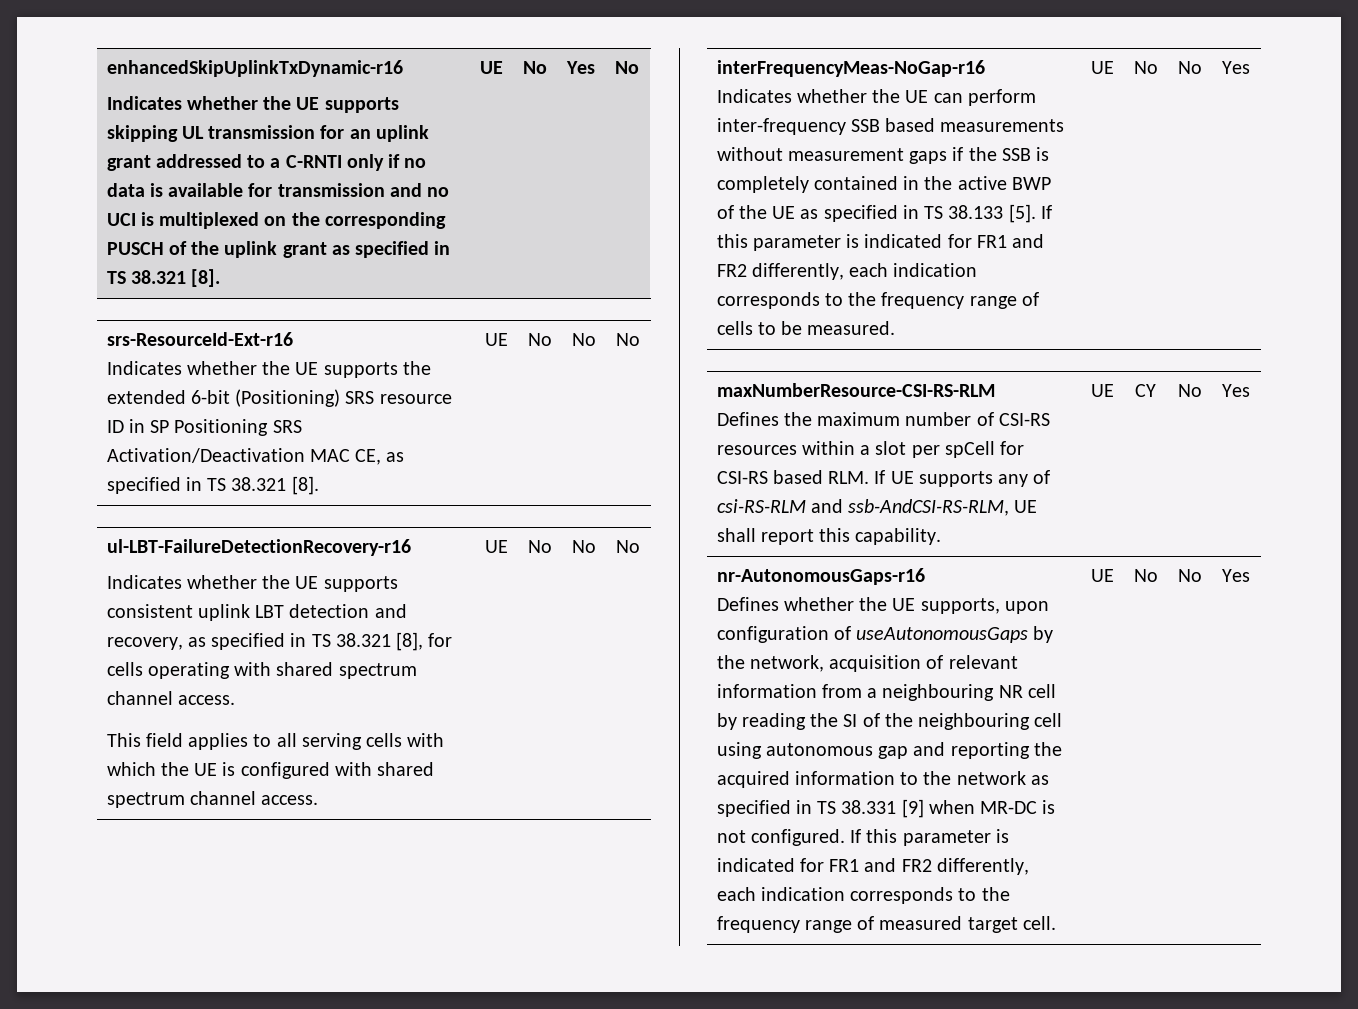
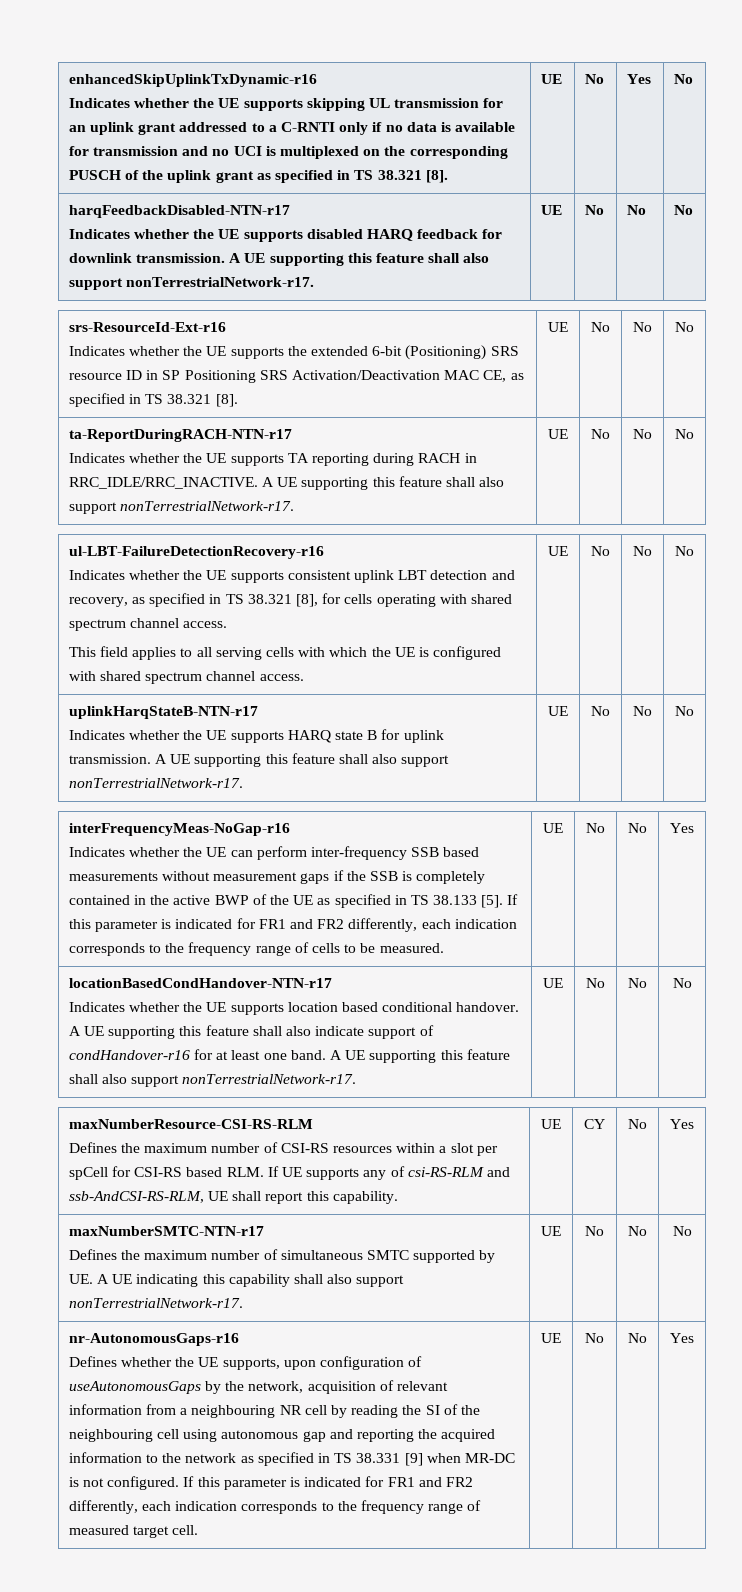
+ harqFeedbackDisabled-NTN-r17
+ Indicates whether the UE supports disabled HARQ feedback for downlink transmission. A UE supporting this feature shall also support nonTerrestrialNetwork-r17. | UE | No | No | No
+ ta-ReportDuringRACH-NTN-r17
+ Indicates whether the UE supports TA reporting during RACH in RRC_IDLE/RRC_INACTIVE. A UE supporting this feature shall also support nonTerrestrialNetwork-r17. | UE | No | No | No
+ uplinkHarqStateB-NTN-r17
+ Indicates whether the UE supports HARQ state B for uplink transmission. A UE supporting this feature shall also support nonTerrestrialNetwork-r17. | UE | No | No | No
+ locationBasedCondHandover-NTN-r17
+ Indicates whether the UE supports location based conditional handover. A UE supporting this feature shall also indicate support of condHandover-r16 for at least one band. A UE supporting this feature shall also support nonTerrestrialNetwork-r17. | UE | No | No | No
+ maxNumberSMTC-NTN-r17
+ Defines the maximum number of simultaneous SMTC supported by UE. A UE indicating this capability shall also support nonTerrestrialNetwork-r17. | UE | No | No | No

